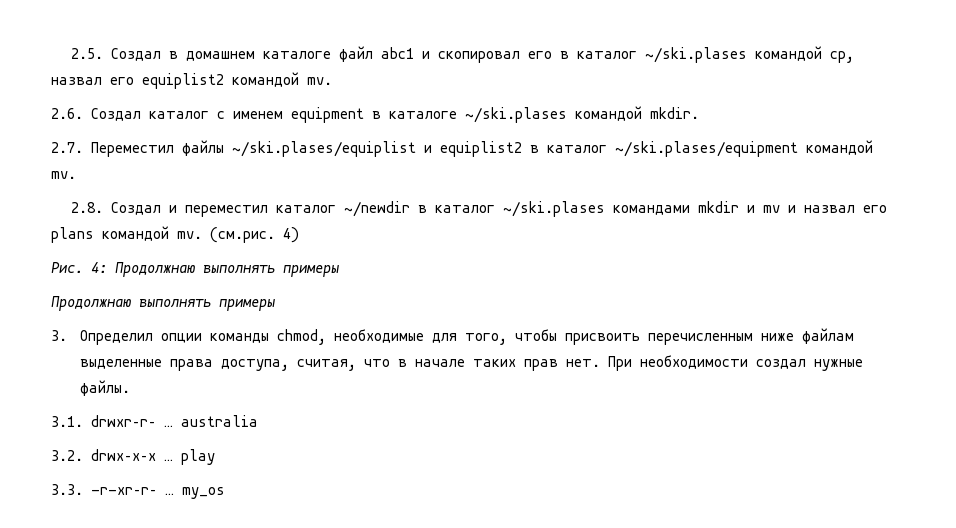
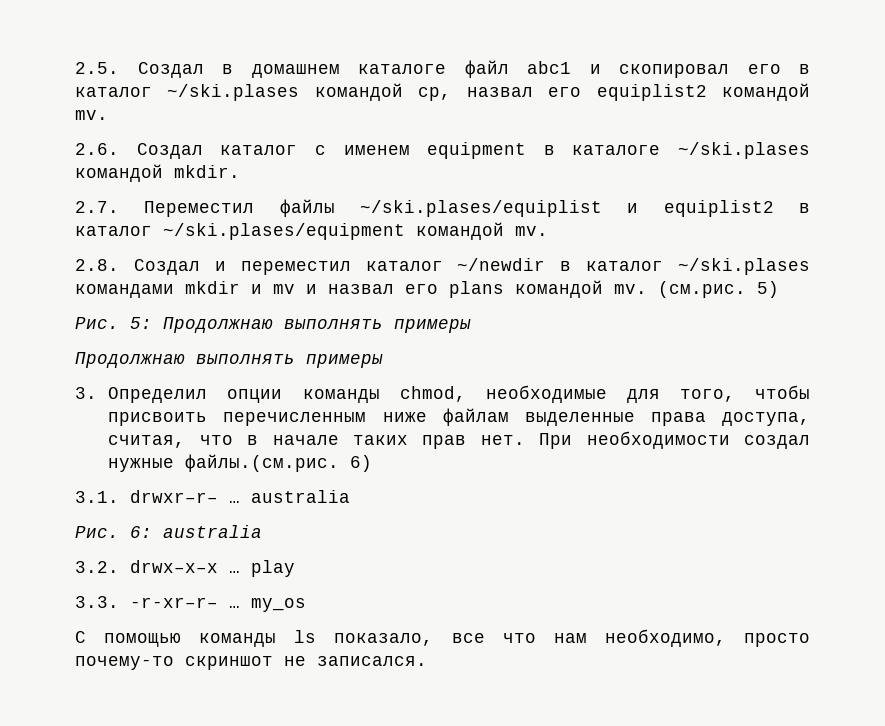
- (см.рис. 4)
- Рис. 4: Продолжнаю выполнять примеры
+ (см.рис. 5)
+ Рис. 5: Продолжнаю выполнять примеры
- При необходимости создал нужные файлы.
+ При необходимости создал нужные файлы.(см.рис. 6)
+ Рис. 6: australia
+ C помощью команды ls показало, все что нам необходимо, просто почему-то скриншот не записался.

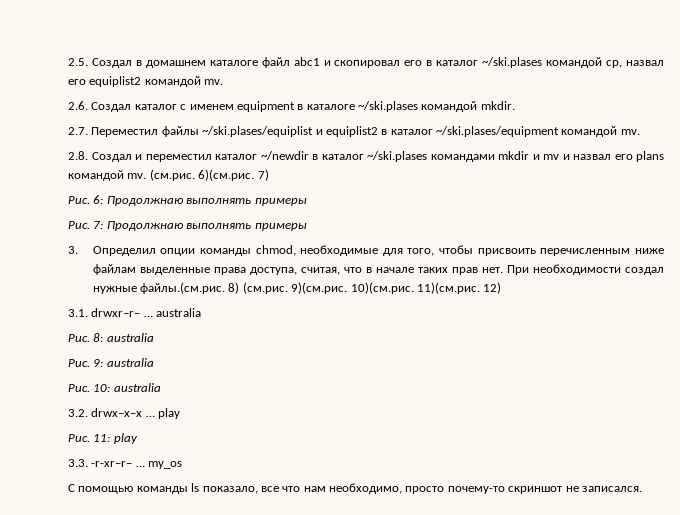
- (см.рис. 5)
- Рис. 5: Продолжнаю выполнять примеры
- Продолжнаю выполнять примеры
+ (см.рис. 6)(см.рис. 7)
+ Рис. 6: Продолжнаю выполнять примеры
+ Рис. 7: Продолжнаю выполнять примеры
- При необходимости создал нужные файлы.(см.рис. 6)
+ При необходимости создал нужные файлы.(см.рис. 8) (см.рис. 9)(см.рис. 10)(см.рис. 11)(см.рис. 12)
- Рис. 6: australia
+ Рис. 8: australia
+ Рис. 9: australia
+ Рис. 10: australia
+ Рис. 11: play

